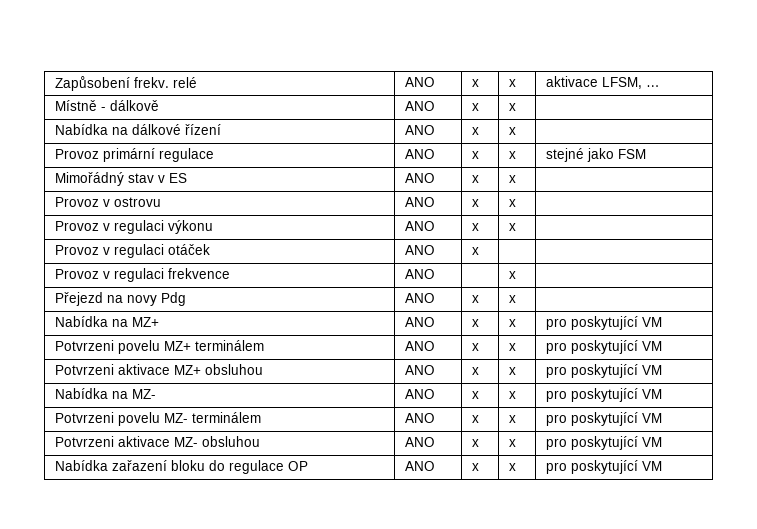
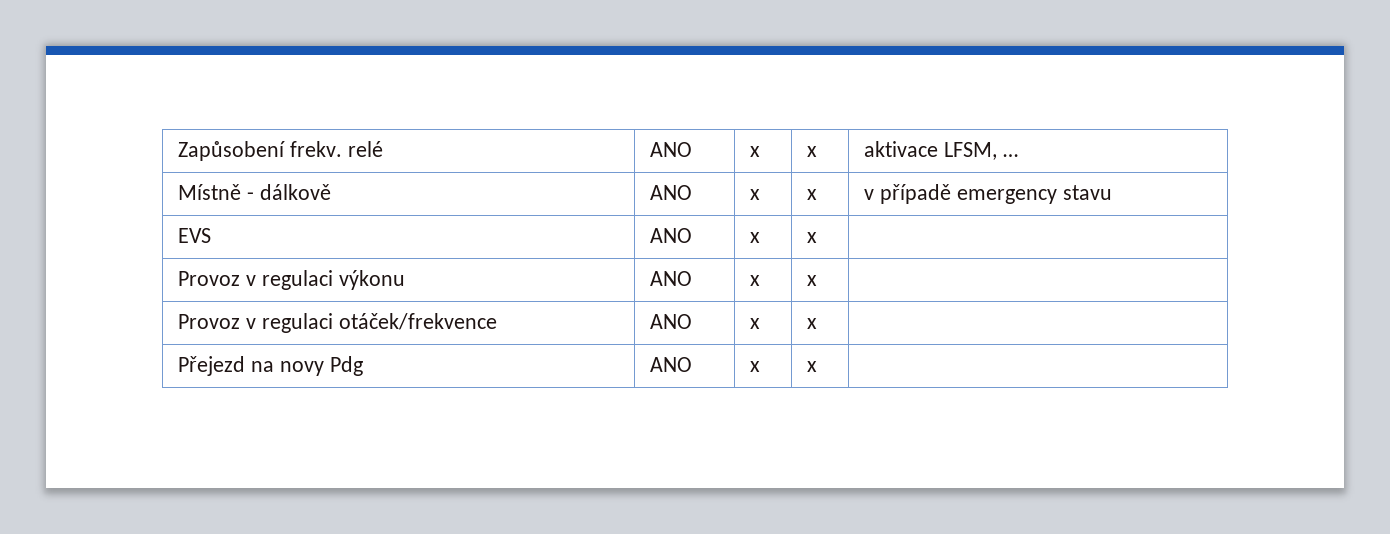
- Místně - dálkově | ANO | x | x |
- Nabídka na dálkové řízení | ANO | x | x |
- Provoz primární regulace | ANO | x | x | stejné jako FSM
- Mimořádný stav v ES | ANO | x | x |
- Provoz v ostrovu | ANO | x | x |
+ Místně - dálkově | ANO | x | x | v případě emergency stavu
+ EVS | ANO | x | x |
- Provoz v regulaci otáček | ANO | x | |
- Provoz v regulaci frekvence | ANO | | x |
+ Provoz v regulaci otáček/frekvence | ANO | x | x |
- Nabídka na MZ+ | ANO | x | x | pro poskytující VM
- Potvrzeni povelu MZ+ terminálem | ANO | x | x | pro poskytující VM
- Potvrzeni aktivace MZ+ obsluhou | ANO | x | x | pro poskytující VM
- Nabídka na MZ- | ANO | x | x | pro poskytující VM
- Potvrzeni povelu MZ- terminálem | ANO | x | x | pro poskytující VM
- Potvrzeni aktivace MZ- obsluhou | ANO | x | x | pro poskytující VM
- Nabídka zařazení bloku do regulace OP | ANO | x | x | pro poskytující VM

